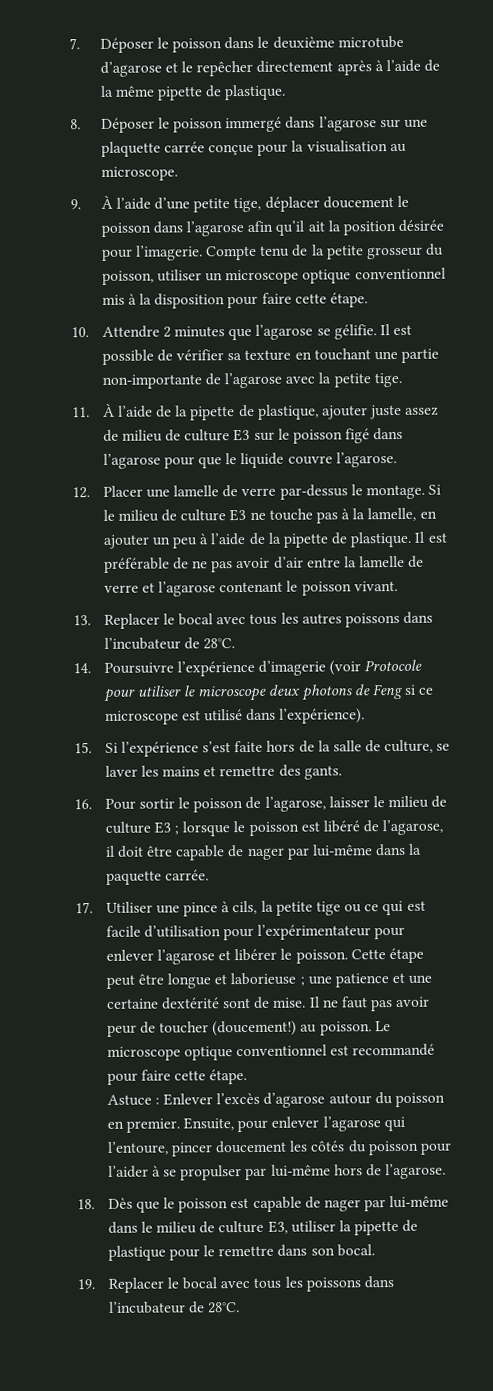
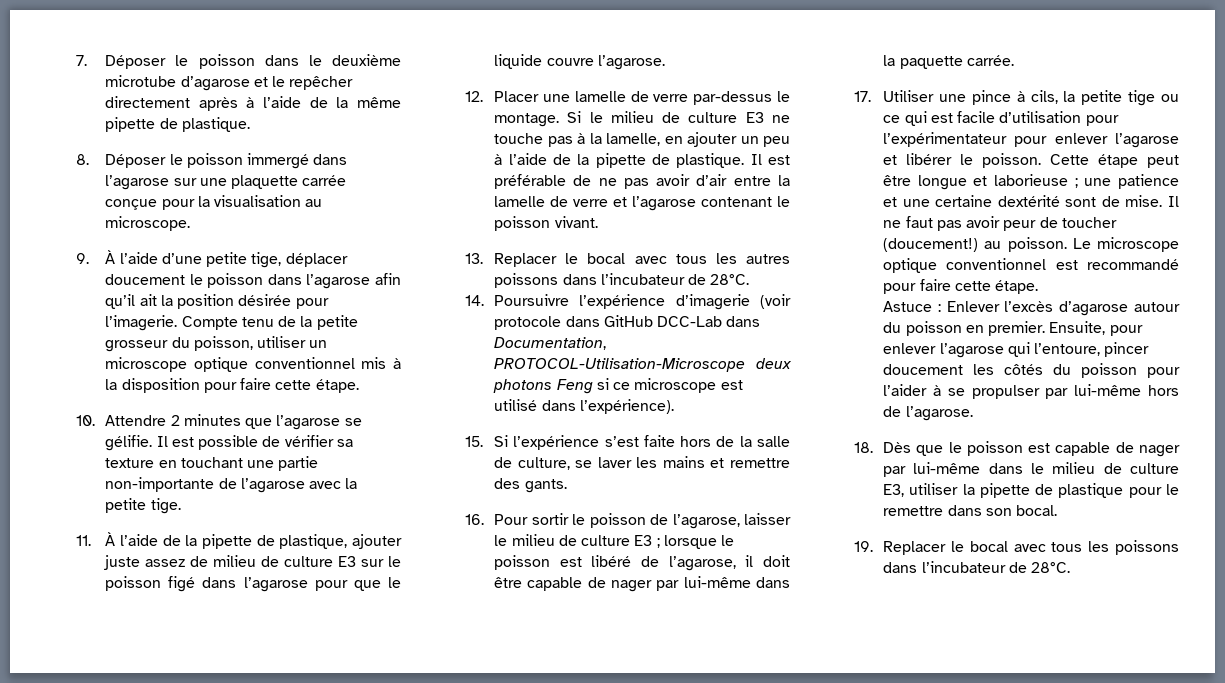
- 14. Poursuivre l’expérience d’imagerie (voir Protocole pour utiliser le microscope deux photons de Feng si ce microscope est utilisé dans l’expérience).
+ 14. Poursuivre l’expérience d’imagerie (voir protocole dans GitHub DCC-Lab dans Documentation, PROTOCOL-Utilisation-Microscope deux photons Feng si ce microscope est utilisé dans l’expérience).

